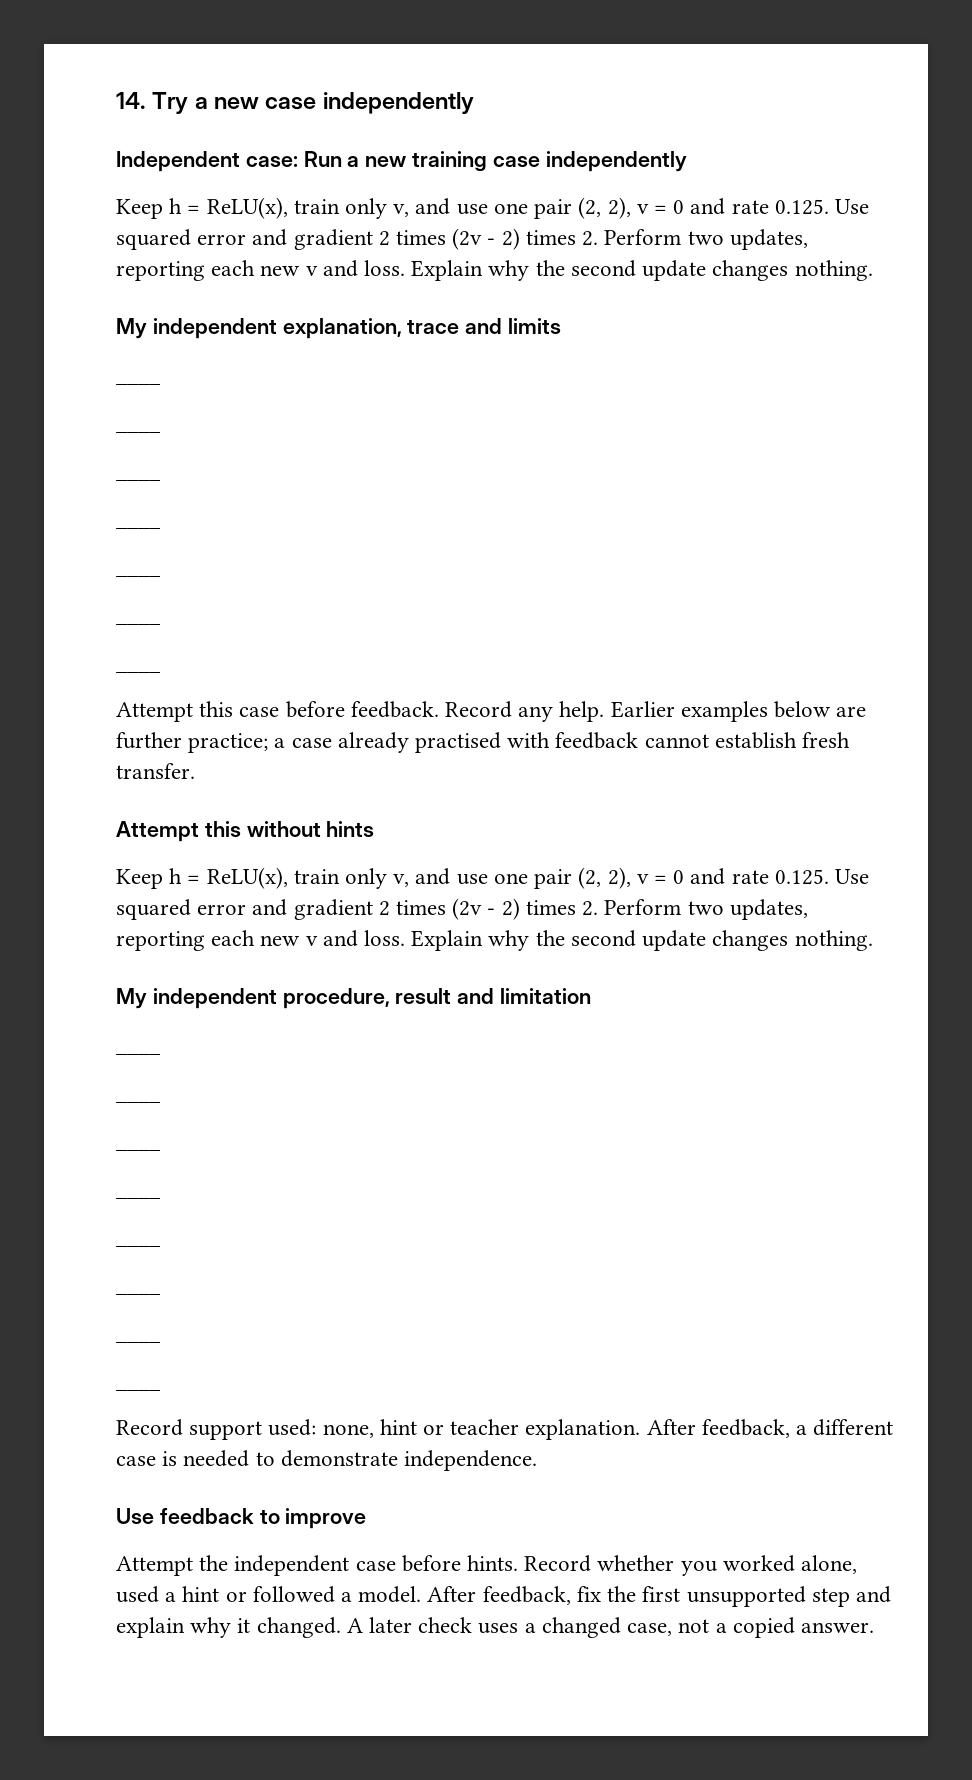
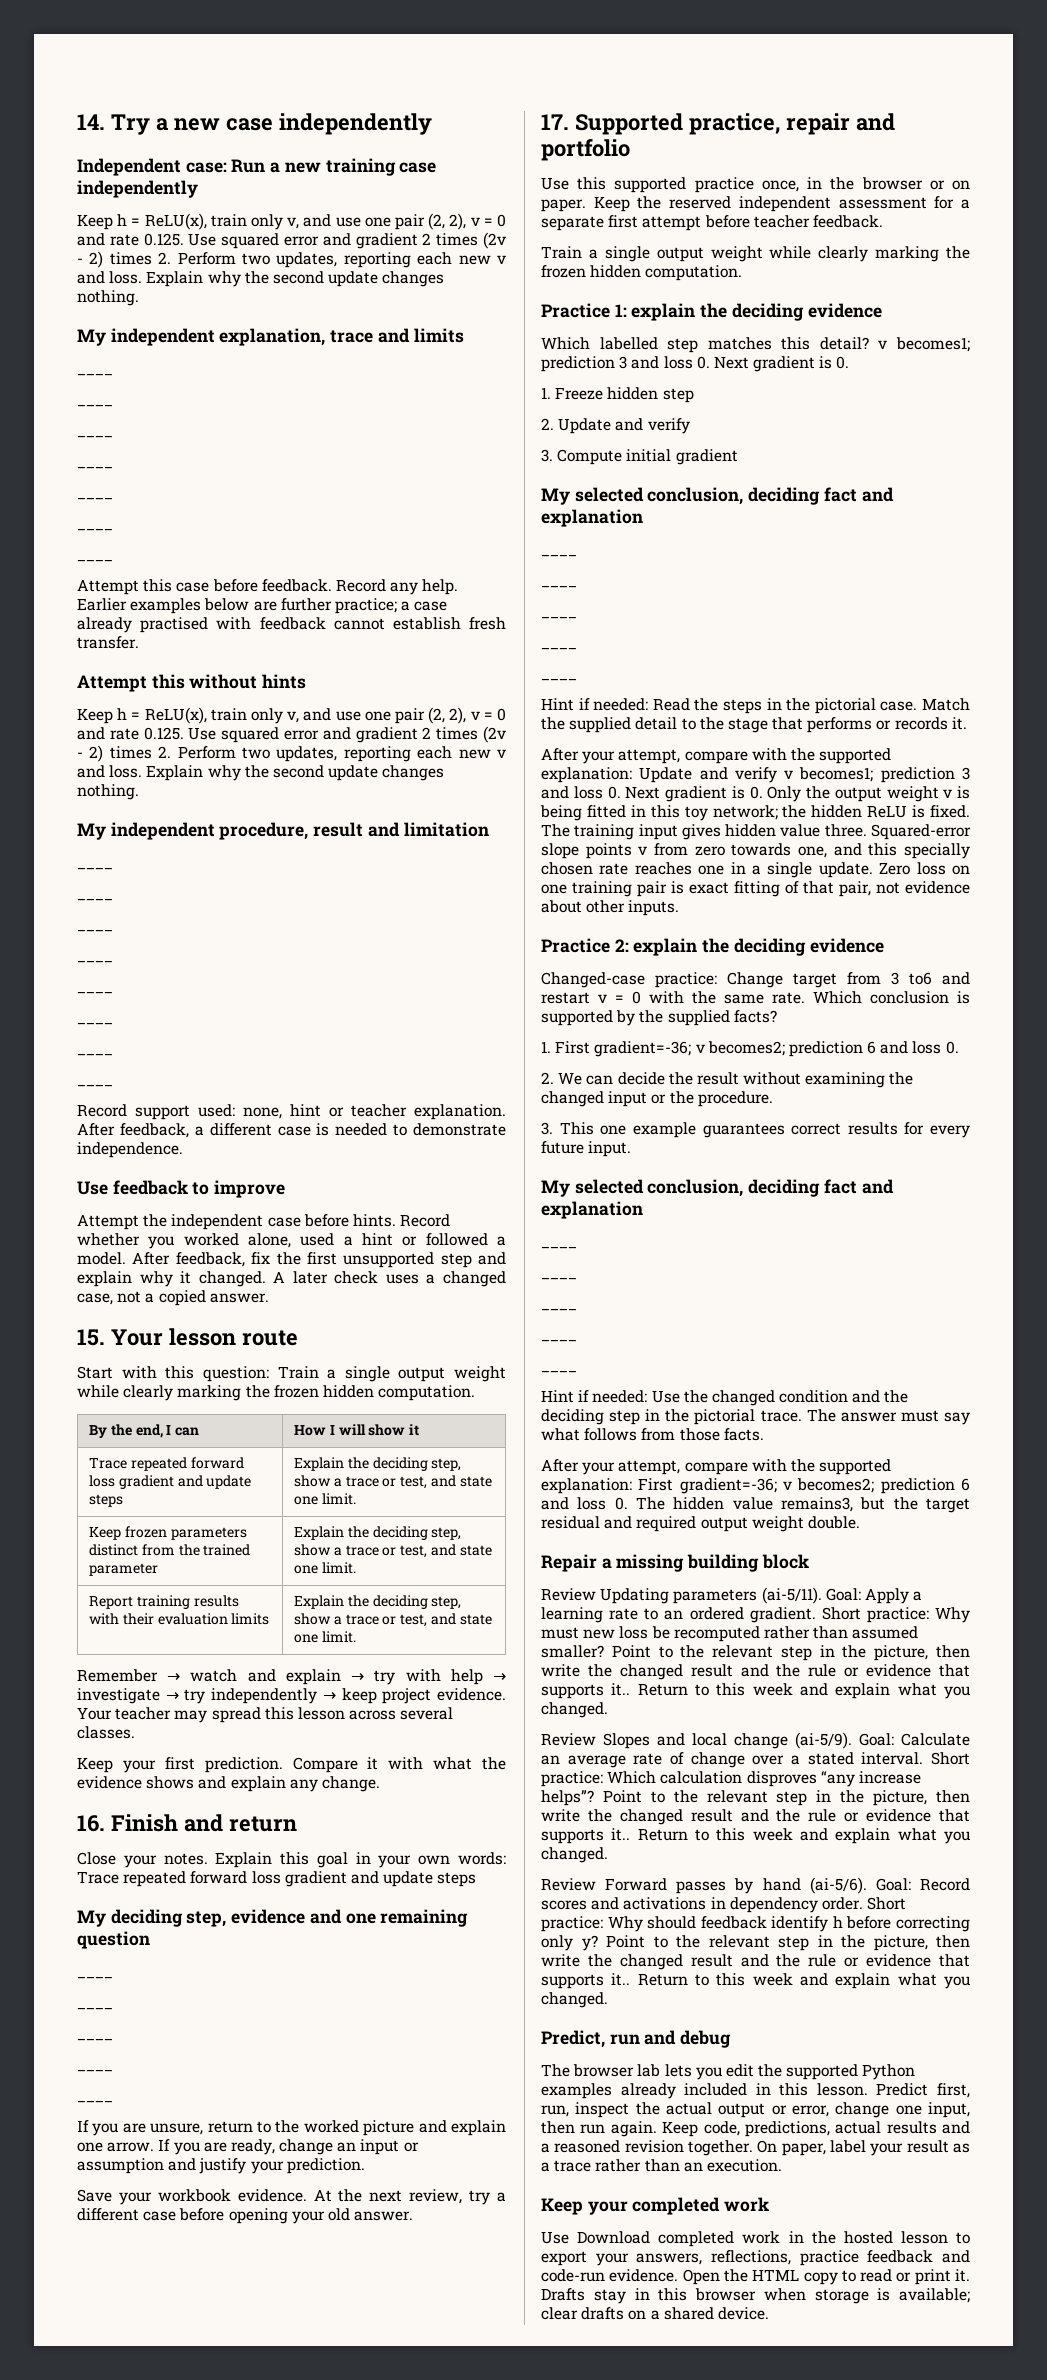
+ 15. Your lesson route
+ Start with this question: Train a single output weight while clearly marking the frozen hidden computation.
+ By the end, I can | How I will show it
+ Trace repeated forward loss gradient and update steps | Explain the deciding step, show a trace or test, and state one limit.
+ Keep frozen parameters distinct from the trained parameter | Explain the deciding step, show a trace or test, and state one limit.
+ Report training results with their evaluation limits | Explain the deciding step, show a trace or test, and state one limit.
+ Remember → watch and explain → try with help → investigate → try independently → keep project evidence. Your teacher may spread this lesson across several classes.
+ Keep your first prediction. Compare it with what the evidence shows and explain any change.
+ 16. Finish and return
+ Close your notes. Explain this goal in your own words: Trace repeated forward loss gradient and update steps
+ My deciding step, evidence and one remaining question
+ ____
+ ____
+ ____
+ ____
+ ____
+ If you are unsure, return to the worked picture and explain one arrow. If you are ready, change an input or assumption and justify your prediction.
+ Save your workbook evidence. At the next review, try a different case before opening your old answer.
+ 17. Supported practice, repair and portfolio
+ Use this supported practice once, in the browser or on paper. Keep the reserved independent assessment for a separate first attempt before teacher feedback.
+ Train a single output weight while clearly marking the frozen hidden computation.
+ Practice 1: explain the deciding evidence
+ Which labelled step matches this detail? v becomes1; prediction 3 and loss 0. Next gradient is 0.
+ 1. Freeze hidden step
+ 2. Update and verify
+ 3. Compute initial gradient
+ My selected conclusion, deciding fact and explanation
+ ____
+ ____
+ ____
+ ____
+ ____
+ Hint if needed: Read the steps in the pictorial case. Match the supplied detail to the stage that performs or records it.
+ After your attempt, compare with the supported explanation: Update and verify v becomes1; prediction 3 and loss 0. Next gradient is 0. Only the output weight v is being fitted in this toy network; the hidden ReLU is fixed. The training input gives hidden value three. Squared-error slope points v from zero towards one, and this specially chosen rate reaches one in a single update. Zero loss on one training pair is exact fitting of that pair, not evidence about other inputs.
+ Practice 2: explain the deciding evidence
+ Changed-case practice: Change target from 3 to6 and restart v = 0 with the same rate. Which conclusion is supported by the supplied facts?
+ 1. First gradient=-36; v becomes2; prediction 6 and loss 0.
+ 2. We can decide the result without examining the changed input or the procedure.
+ 3. This one example guarantees correct results for every future input.
+ My selected conclusion, deciding fact and explanation
+ ____
+ ____
+ ____
+ ____
+ ____
+ Hint if needed: Use the changed condition and the deciding step in the pictorial trace. The answer must say what follows from those facts.
+ After your attempt, compare with the supported explanation: First gradient=-36; v becomes2; prediction 6 and loss 0. The hidden value remains3, but the target residual and required output weight double.
+ Repair a missing building block
+ Review Updating parameters (ai-5/11). Goal: Apply a learning rate to an ordered gradient. Short practice: Why must new loss be recomputed rather than assumed smaller? Point to the relevant step in the picture, then write the changed result and the rule or evidence that supports it.. Return to this week and explain what you changed.
+ Review Slopes and local change (ai-5/9). Goal: Calculate an average rate of change over a stated interval. Short practice: Which calculation disproves “any increase helps”? Point to the relevant step in the picture, then write the changed result and the rule or evidence that supports it.. Return to this week and explain what you changed.
+ Review Forward passes by hand (ai-5/6). Goal: Record scores and activations in dependency order. Short practice: Why should feedback identify h before correcting only y? Point to the relevant step in the picture, then write the changed result and the rule or evidence that supports it.. Return to this week and explain what you changed.
+ Predict, run and debug
+ The browser lab lets you edit the supported Python examples already included in this lesson. Predict first, run, inspect the actual output or error, change one input, then run again. Keep code, predictions, actual results and a reasoned revision together. On paper, label your result as a trace rather than an execution.
+ Keep your completed work
+ Use Download completed work in the hosted lesson to export your answers, reflections, practice feedback and code-run evidence. Open the HTML copy to read or print it. Drafts stay in this browser when storage is available; clear drafts on a shared device.

